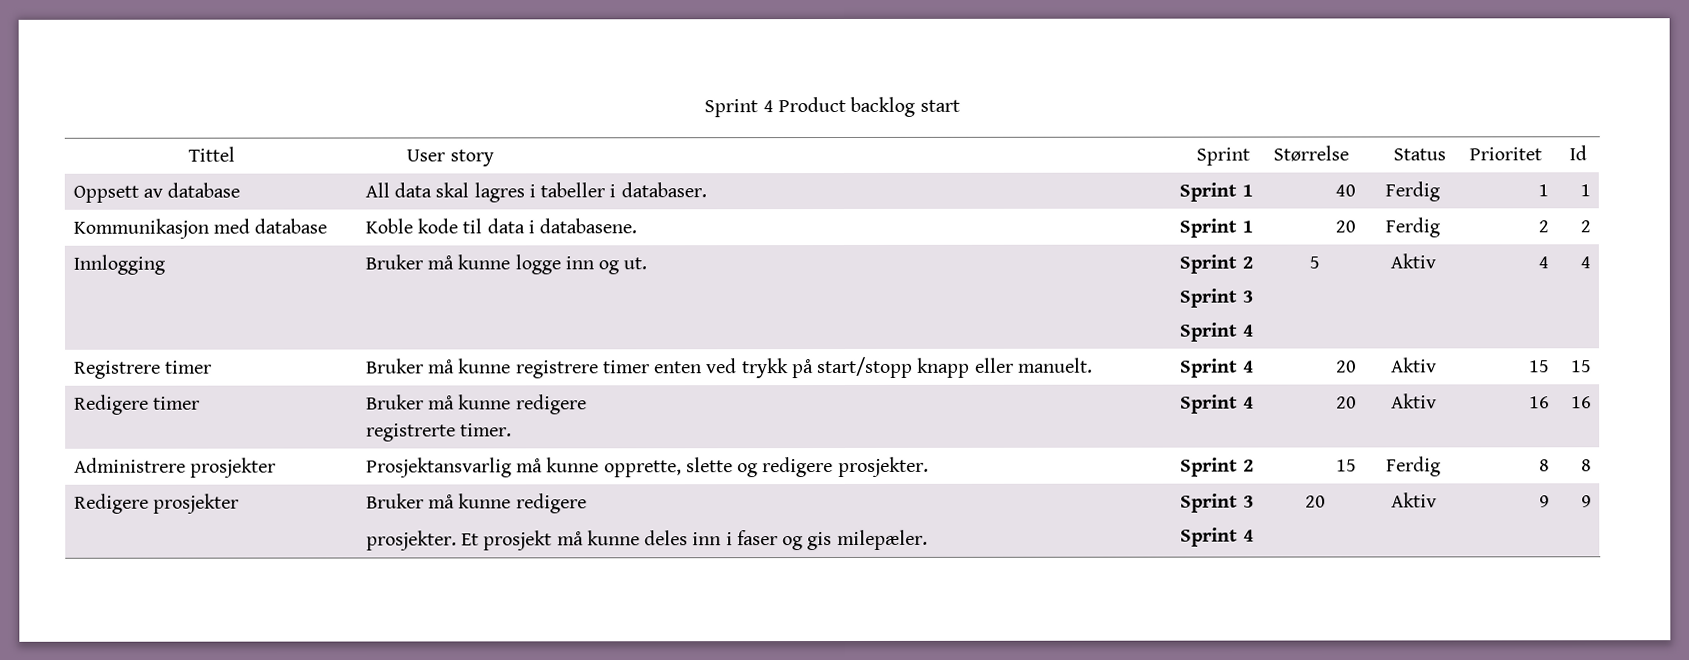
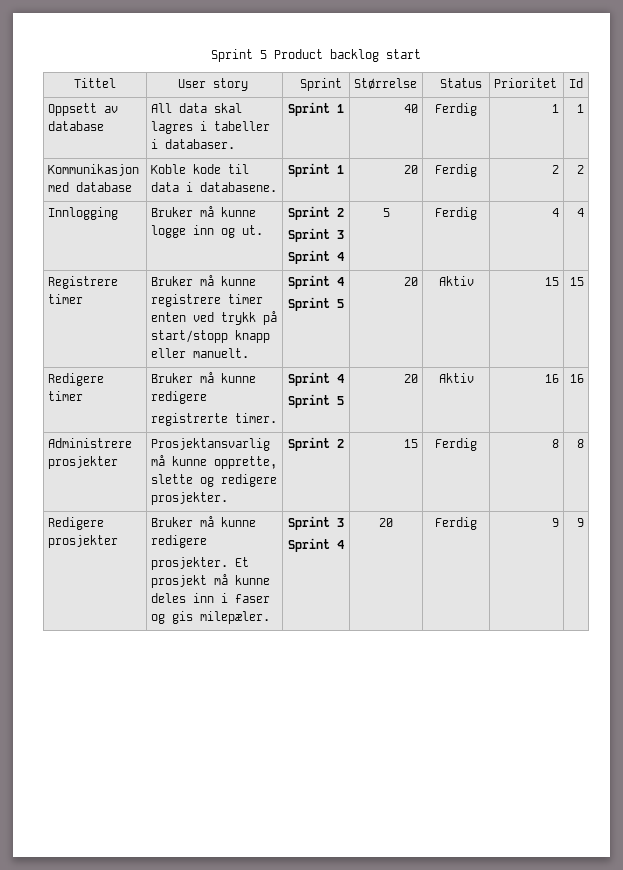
- Sprint 4 Product backlog start
+ Sprint 5 Product backlog start
  Innlogging | Bruker må kunne logge inn og ut. | Sprint 2
  Sprint 3
- Sprint 4 | 5 | Aktiv | 4 | 4
+ Sprint 4 | 5 | Ferdig | 4 | 4
- Registrere timer | Bruker må kunne registrere timer enten ved trykk på start/stopp knapp eller manuelt. | Sprint 4 | 20 | Aktiv | 15 | 15
+ Registrere timer | Bruker må kunne registrere timer enten ved trykk på start/stopp knapp eller manuelt. | Sprint 4
+ Sprint 5 | 20 | Aktiv | 15 | 15
  Redigere timer | Bruker må kunne redigere
- registrerte timer. | Sprint 4 | 20 | Aktiv | 16 | 16
+ registrerte timer. | Sprint 4
+ Sprint 5 | 20 | Aktiv | 16 | 16
  Redigere prosjekter | Bruker må kunne redigere
  prosjekter. Et prosjekt må kunne deles inn i faser og gis milepæler. | Sprint 3
- Sprint 4 | 20 | Aktiv | 9 | 9
+ Sprint 4 | 20 | Ferdig | 9 | 9

